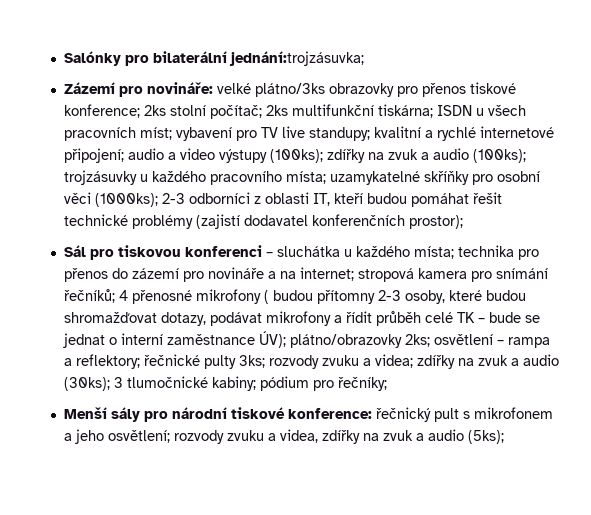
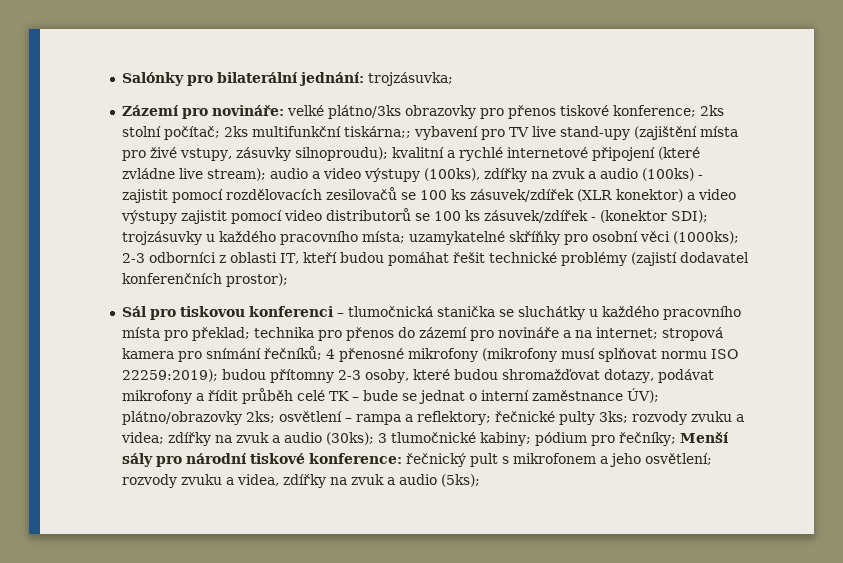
- Salónky pro bilaterální jednání:trojzásuvka;
+ Salónky pro bilaterální jednání: trojzásuvka;
- Zázemí pro novináře: velké plátno/3ks obrazovky pro přenos tiskové konference; 2ks stolní počítač; 2ks multifunkční tiskárna; ISDN u všech pracovních míst; vybavení pro TV live standupy; kvalitní a rychlé internetové připojení; audio a video výstupy (100ks); zdířky na zvuk a audio (100ks); trojzásuvky u každého pracovního místa; uzamykatelné skříňky pro osobní věci (1000ks); 2-3 odborníci z oblasti IT, kteří budou pomáhat řešit technické problémy (zajistí dodavatel konferenčních prostor);
+ Zázemí pro novináře: velké plátno/3ks obrazovky pro přenos tiskové konference; 2ks stolní počítač; 2ks multifunkční tiskárna;; vybavení pro TV live stand-upy (zajištění místa pro živé vstupy, zásuvky silnoproudu); kvalitní a rychlé internetové připojení (které zvládne live stream); audio a video výstupy (100ks), zdířky na zvuk a audio (100ks) - zajistit pomocí rozdělovacích zesilovačů se 100 ks zásuvek/zdířek (XLR konektor) a video výstupy zajistit pomocí video distributorů se 100 ks zásuvek/zdířek - (konektor SDI); trojzásuvky u každého pracovního místa; uzamykatelné skříňky pro osobní věci (1000ks); 2-3 odborníci z oblasti IT, kteří budou pomáhat řešit technické problémy (zajistí dodavatel konferenčních prostor);
- Sál pro tiskovou konferenci – sluchátka u každého místa;
+ Sál pro tiskovou konferenci – tlumočnická stanička se sluchátky u každého pracovního místa pro překlad;
- 4 přenosné mikrofony ( budou přítomny 2-3 osoby, které budou shromažďovat dotazy, podávat mikrofony a řídit průběh celé TK – bude se jednat o interní zaměstnance ÚV);
+ 4 přenosné mikrofony (mikrofony musí splňovat normu ISO 22259:2019); budou přítomny 2-3 osoby, které budou shromažďovat dotazy, podávat mikrofony a řídit průběh celé TK – bude se jednat o interní zaměstnance ÚV);
- pódium pro řečníky;
- Menší sály pro národní tiskové konference:
+ pódium pro řečníky; Menší sály pro národní tiskové konference:

